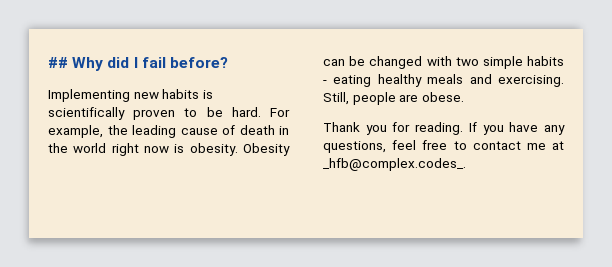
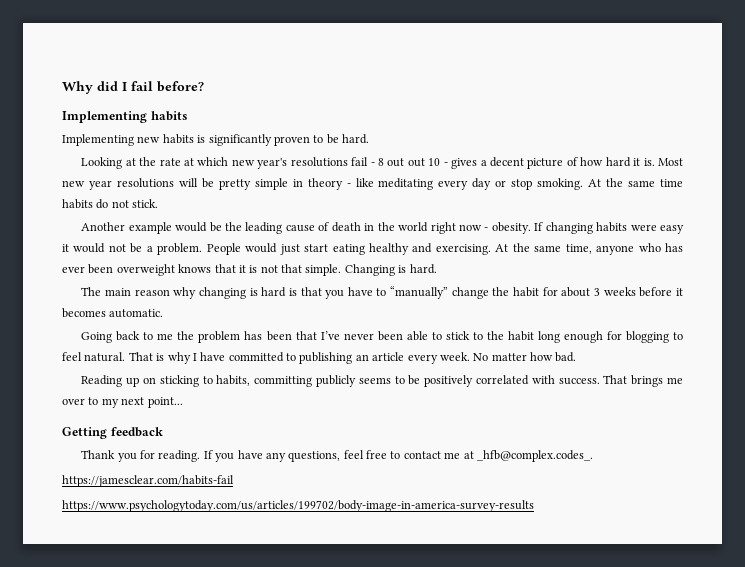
- ## Why did I fail before?
+ Why did I fail before?
+ Implementing habits
- Implementing new habits is scientifically proven to be hard. For example, the leading cause of death in the world right now is obesity. Obesity can be changed with two simple habits - eating healthy meals and exercising.
+ Implementing new habits is significantly proven to be hard.
+ Looking at the rate at which new year's resolutions fail - 8 out out 10 - gives a decent picture of how hard it is. Most new year resolutions will be pretty simple in theory - like meditating every day or stop smoking. At the same time habits do not stick.
+ Another example would be the leading cause of death in the world right now - obesity. If changing habits were easy it would not be a problem. People would just start eating healthy and exercising.
- Still, people are obese.
+ At the same time, anyone who has ever been overweight knows that it is not that simple. Changing is hard.
+ The main reason why changing is hard is that you have to “manually” change the habit for about 3 weeks before it becomes automatic.
+ Going back to me the problem has been that I’ve never been able to stick to the habit long enough for blogging to feel natural. That is why I have committed to publishing an article every week. No matter how bad.
+ Reading up on sticking to habits, committing publicly seems to be positively correlated with success. That brings me over to my next point...
+ Getting feedback
+ https://jamesclear.com/habits-fail
+ https://www.psychologytoday.com/us/articles/199702/body-image-in-america-survey-results

